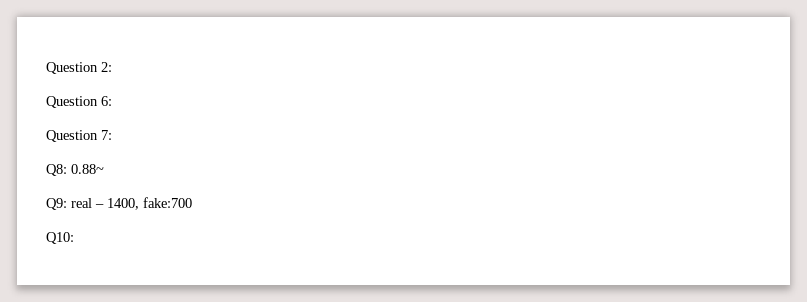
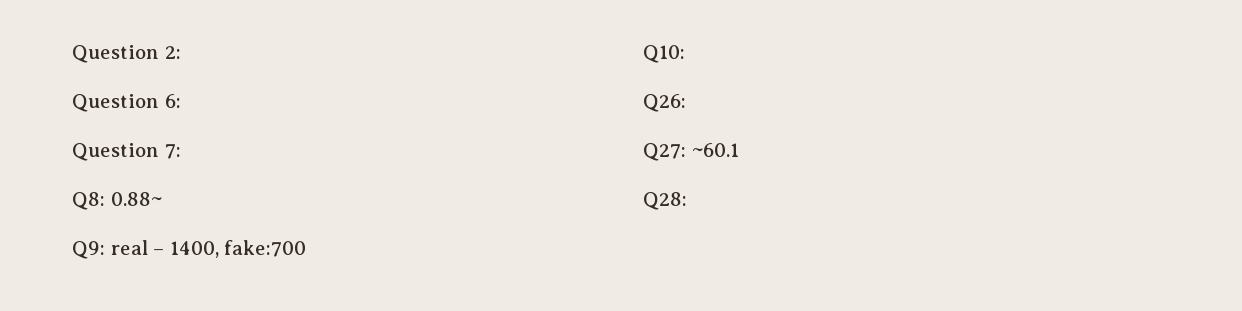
+ Q26:
+ Q27: ~60.1
+ Q28:

